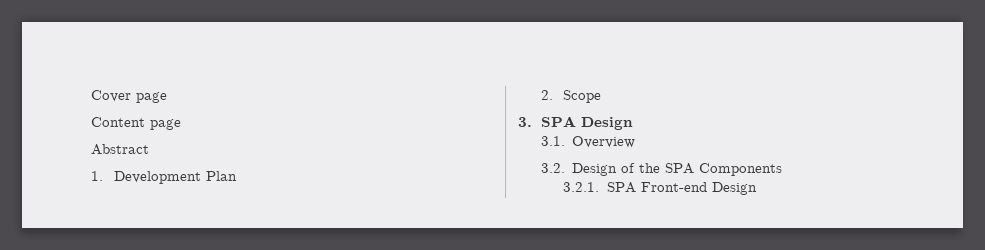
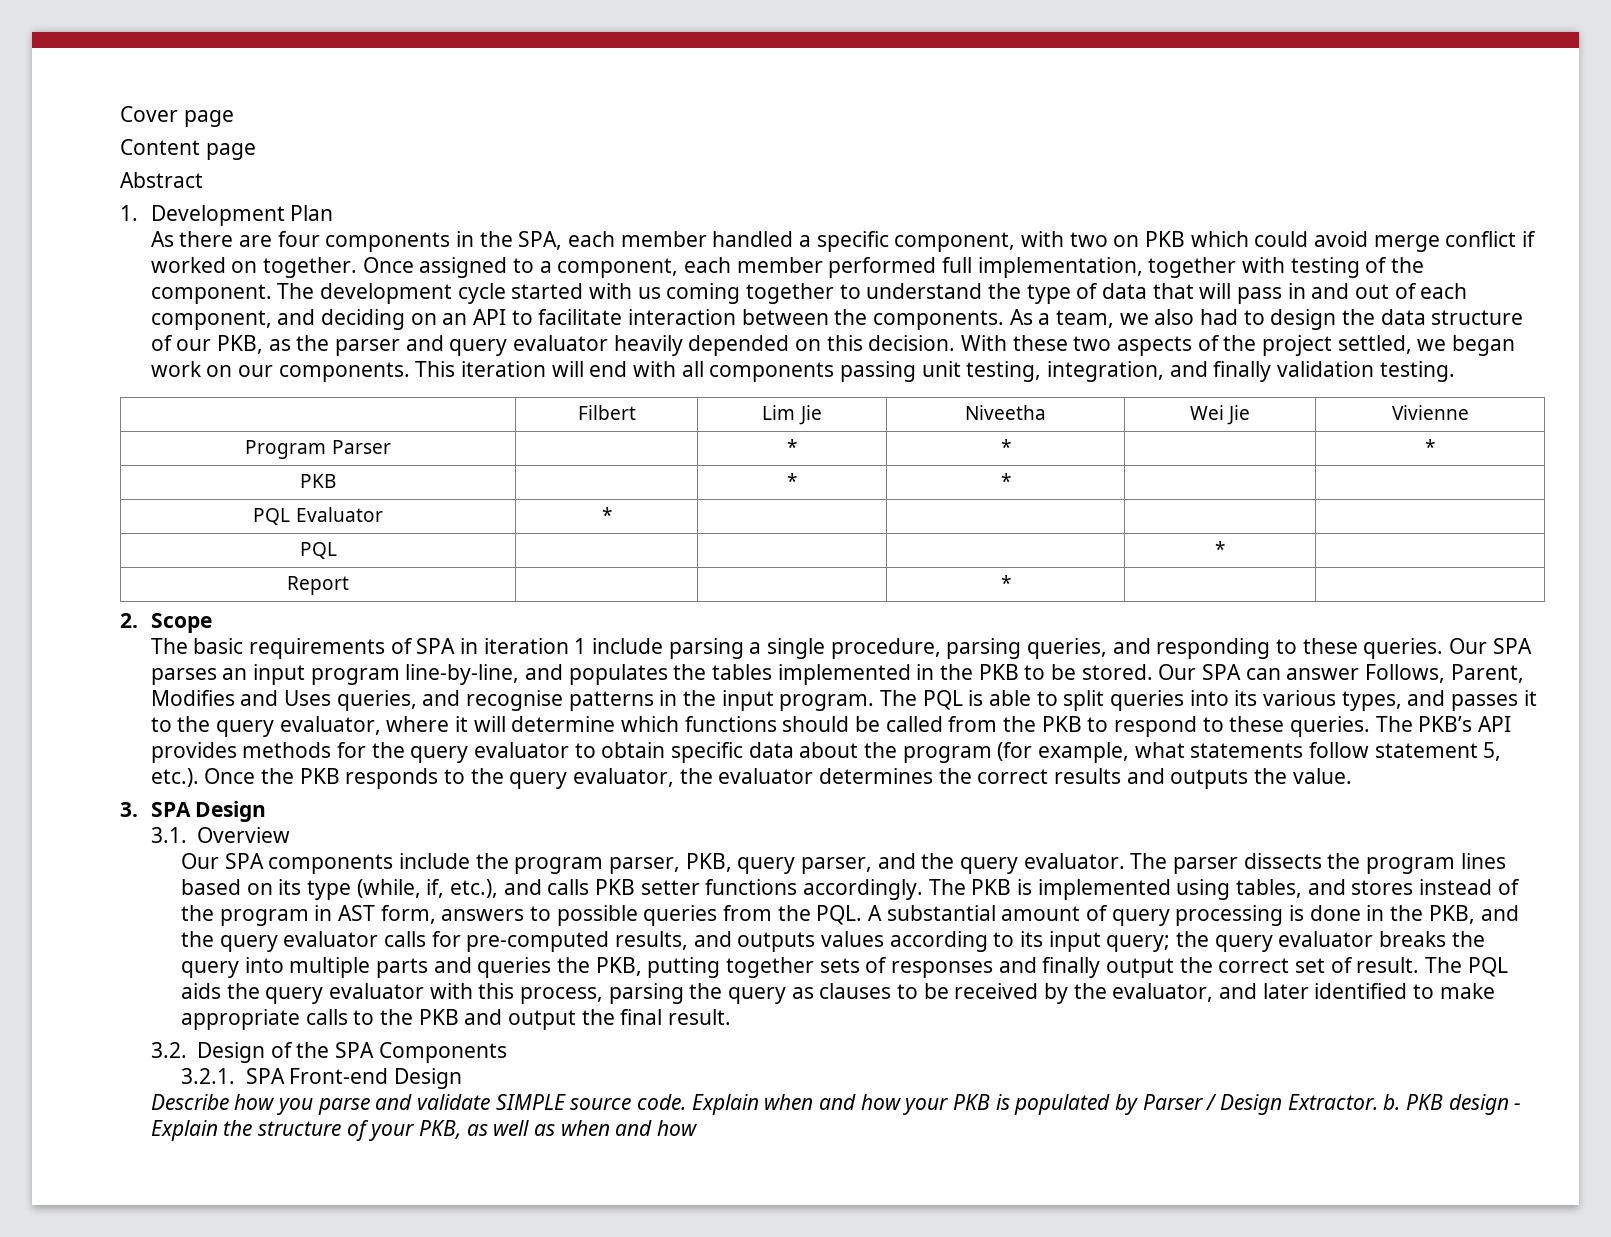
+ As there are four components in the SPA, each member handled a specific component, with two on PKB which could avoid merge conflict if worked on together. Once assigned to a component, each member performed full implementation, together with testing of the component. The development cycle started with us coming together to understand the type of data that will pass in and out of each component, and deciding on an API to facilitate interaction between the components. As a team, we also had to design the data structure of our PKB, as the parser and query evaluator heavily depended on this decision. With these two aspects of the project settled, we began work on our components. This iteration will end with all components passing unit testing, integration, and finally validation testing.
+ | Filbert | Lim Jie | Niveetha | Wei Jie | Vivienne
+ Program Parser | | * | * | | *
+ PKB | | * | * | |
+ PQL Evaluator | * | | | |
+ PQL | | | | * |
+ Report | | | * | |
  2. Scope
+ The basic requirements of SPA in iteration 1 include parsing a single procedure, parsing queries, and responding to these queries. Our SPA parses an input program line-by-line, and populates the tables implemented in the PKB to be stored. Our SPA can answer Follows, Parent, Modifies and Uses queries, and recognise patterns in the input program. The PQL is able to split queries into its various types, and passes it to the query evaluator, where it will determine which functions should be called from the PKB to respond to these queries. The PKB’s API provides methods for the query evaluator to obtain specific data about the program (for example, what statements follow statement 5, etc.). Once the PKB responds to the query evaluator, the evaluator determines the correct results and outputs the value.
+ Our SPA components include the program parser, PKB, query parser, and the query evaluator. The parser dissects the program lines based on its type (while, if, etc.), and calls PKB setter functions accordingly. The PKB is implemented using tables, and stores instead of the program in AST form, answers to possible queries from the PQL. A substantial amount of query processing is done in the PKB, and the query evaluator calls for pre-computed results, and outputs values according to its input query; the query evaluator breaks the query into multiple parts and queries the PKB, putting together sets of responses and finally output the correct set of result. The PQL aids the query evaluator with this process, parsing the query as clauses to be received by the evaluator, and later identified to make appropriate calls to the PKB and output the final result.
+ Describe how you parse and validate SIMPLE source code. Explain when and how your PKB is populated by Parser / Design Extractor. b. PKB design ‐ Explain the structure of your PKB, as well as when and how

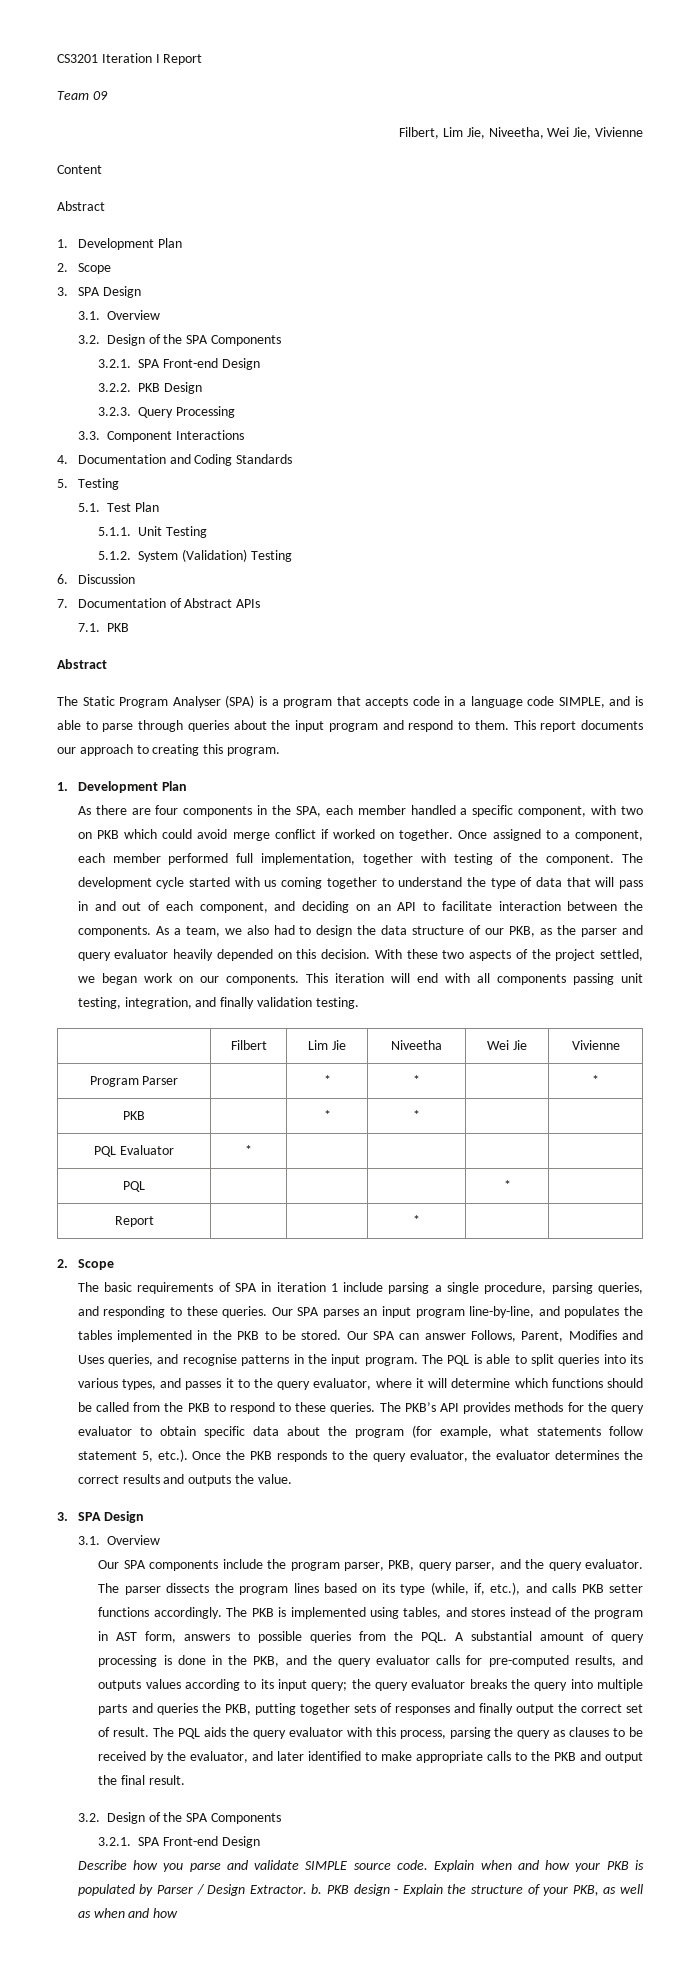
- Cover page
+ CS3201 Iteration I Report
+ Team 09
+ Filbert, Lim Jie, Niveetha, Wei Jie, Vivienne
- Content page
+ Content
  Abstract
+ 1. Development Plan
+ 2. Scope
+ 3. SPA Design
+ 3.1. Overview
+ 3.2. Design of the SPA Components
+ 3.2.1. SPA Front-end Design
+ 3.2.2. PKB Design
+ 3.2.3. Query Processing
+ 3.3. Component Interactions
+ 4. Documentation and Coding Standards
+ 5. Testing
+ 5.1. Test Plan
+ 5.1.1. Unit Testing
+ 5.1.2. System (Validation) Testing
+ 6. Discussion
+ 7. Documentation of Abstract APIs
+ 7.1. PKB
+ Abstract
+ The Static Program Analyser (SPA) is a program that accepts code in a language code SIMPLE, and is able to parse through queries about the input program and respond to them. This report documents our approach to creating this program.

